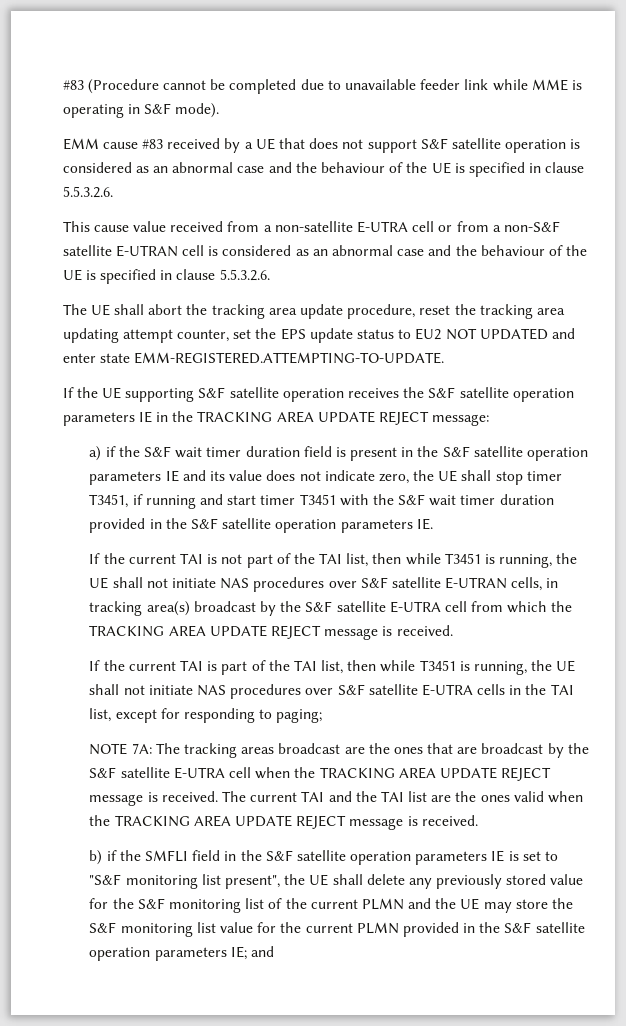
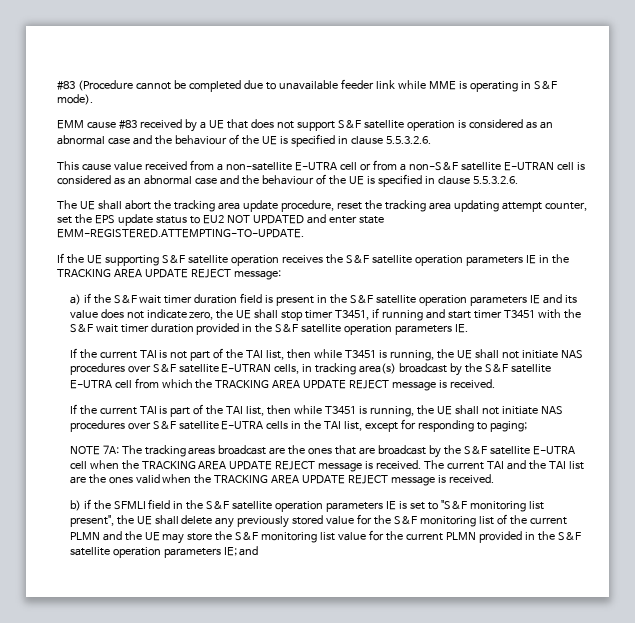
- b) if the SMFLI field in the S&F satellite operation parameters IE is set to "S&F monitoring list present", the UE shall delete any previously stored value for the S&F monitoring list of the current PLMN and the UE may store the S&F monitoring list value for the current PLMN provided in the S&F satellite operation parameters IE; and
+ b) if the SFMLI field in the S&F satellite operation parameters IE is set to "S&F monitoring list present", the UE shall delete any previously stored value for the S&F monitoring list of the current PLMN and the UE may store the S&F monitoring list value for the current PLMN provided in the S&F satellite operation parameters IE; and

